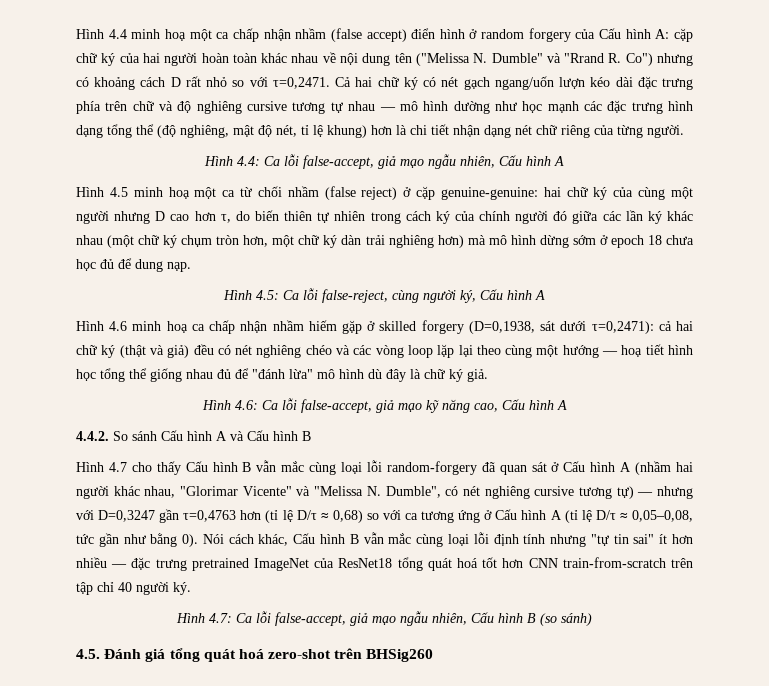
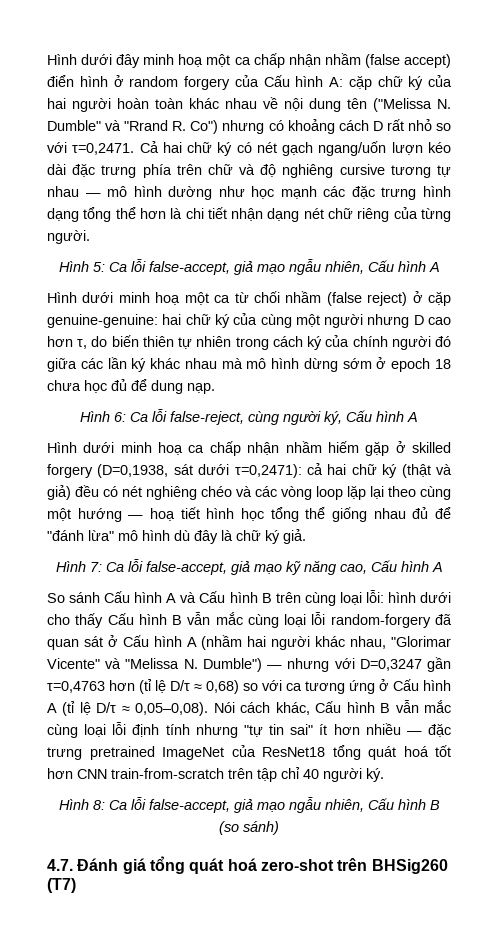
- Hình 4.4 minh hoạ một ca chấp nhận nhầm (false accept) điển hình ở random forgery của Cấu hình A: cặp chữ ký của hai người hoàn toàn khác nhau về nội dung tên ("Melissa N. Dumble" và "Rrand R. Co") nhưng có khoảng cách D rất nhỏ so với τ=0,2471.
+ Hình dưới đây minh hoạ một ca chấp nhận nhầm (false accept) điển hình ở random forgery của Cấu hình A: cặp chữ ký của hai người hoàn toàn khác nhau về nội dung tên ("Melissa N. Dumble" và "Rrand R. Co") nhưng có khoảng cách D rất nhỏ so với τ=0,2471.
- Cả hai chữ ký có nét gạch ngang/uốn lượn kéo dài đặc trưng phía trên chữ và độ nghiêng cursive tương tự nhau — mô hình dường như học mạnh các đặc trưng hình dạng tổng thể (độ nghiêng, mật độ nét, tỉ lệ khung) hơn là chi tiết nhận dạng nét chữ riêng của từng người.
+ Cả hai chữ ký có nét gạch ngang/uốn lượn kéo dài đặc trưng phía trên chữ và độ nghiêng cursive tương tự nhau — mô hình dường như học mạnh các đặc trưng hình dạng tổng thể hơn là chi tiết nhận dạng nét chữ riêng của từng người.
- Hình 4.4: Ca lỗi false-accept, giả mạo ngẫu nhiên, Cấu hình A
+ Hình 5: Ca lỗi false-accept, giả mạo ngẫu nhiên, Cấu hình A
- Hình 4.5 minh hoạ một ca từ chối nhầm (false reject) ở cặp genuine-genuine: hai chữ ký của cùng một người nhưng D cao hơn τ, do biến thiên tự nhiên trong cách ký của chính người đó giữa các lần ký khác nhau (một chữ ký chụm tròn hơn, một chữ ký dàn trải nghiêng hơn) mà mô hình dừng sớm ở epoch 18 chưa học đủ để dung nạp.
+ Hình dưới minh hoạ một ca từ chối nhầm (false reject) ở cặp genuine-genuine: hai chữ ký của cùng một người nhưng D cao hơn τ, do biến thiên tự nhiên trong cách ký của chính người đó giữa các lần ký khác nhau mà mô hình dừng sớm ở epoch 18 chưa học đủ để dung nạp.
- Hình 4.5: Ca lỗi false-reject, cùng người ký, Cấu hình A
+ Hình 6: Ca lỗi false-reject, cùng người ký, Cấu hình A
- Hình 4.6 minh hoạ ca chấp nhận nhầm hiếm gặp ở skilled forgery (D=0,1938, sát dưới τ=0,2471): cả hai chữ ký (thật và giả) đều có nét nghiêng chéo và các vòng loop lặp lại theo cùng một hướng — hoạ tiết hình học tổng thể giống nhau đủ để "đánh lừa" mô hình dù đây là chữ ký giả.
+ Hình dưới minh hoạ ca chấp nhận nhầm hiếm gặp ở skilled forgery (D=0,1938, sát dưới τ=0,2471): cả hai chữ ký (thật và giả) đều có nét nghiêng chéo và các vòng loop lặp lại theo cùng một hướng — hoạ tiết hình học tổng thể giống nhau đủ để "đánh lừa" mô hình dù đây là chữ ký giả.
- Hình 4.6: Ca lỗi false-accept, giả mạo kỹ năng cao, Cấu hình A
+ Hình 7: Ca lỗi false-accept, giả mạo kỹ năng cao, Cấu hình A
- 4.4.2. So sánh Cấu hình A và Cấu hình B
- Hình 4.7 cho thấy Cấu hình B vẫn mắc cùng loại lỗi random-forgery đã quan sát ở Cấu hình A (nhầm hai người khác nhau, "Glorimar Vicente" và "Melissa N. Dumble", có nét nghiêng cursive tương tự) — nhưng với D=0,3247 gần τ=0,4763 hơn (tỉ lệ D/τ ≈ 0,68) so với ca tương ứng ở Cấu hình A (tỉ lệ D/τ ≈ 0,05–0,08, tức gần như bằng 0).
+ So sánh Cấu hình A và Cấu hình B trên cùng loại lỗi: hình dưới cho thấy Cấu hình B vẫn mắc cùng loại lỗi random-forgery đã quan sát ở Cấu hình A (nhầm hai người khác nhau, "Glorimar Vicente" và "Melissa N. Dumble") — nhưng với D=0,3247 gần τ=0,4763 hơn (tỉ lệ D/τ ≈ 0,68) so với ca tương ứng ở Cấu hình A (tỉ lệ D/τ ≈ 0,05–0,08).
- Hình 4.7: Ca lỗi false-accept, giả mạo ngẫu nhiên, Cấu hình B (so sánh)
+ Hình 8: Ca lỗi false-accept, giả mạo ngẫu nhiên, Cấu hình B (so sánh)
- 4.5. Đánh giá tổng quát hoá zero-shot trên BHSig260
+ 4.7. Đánh giá tổng quát hoá zero-shot trên BHSig260 (T7)

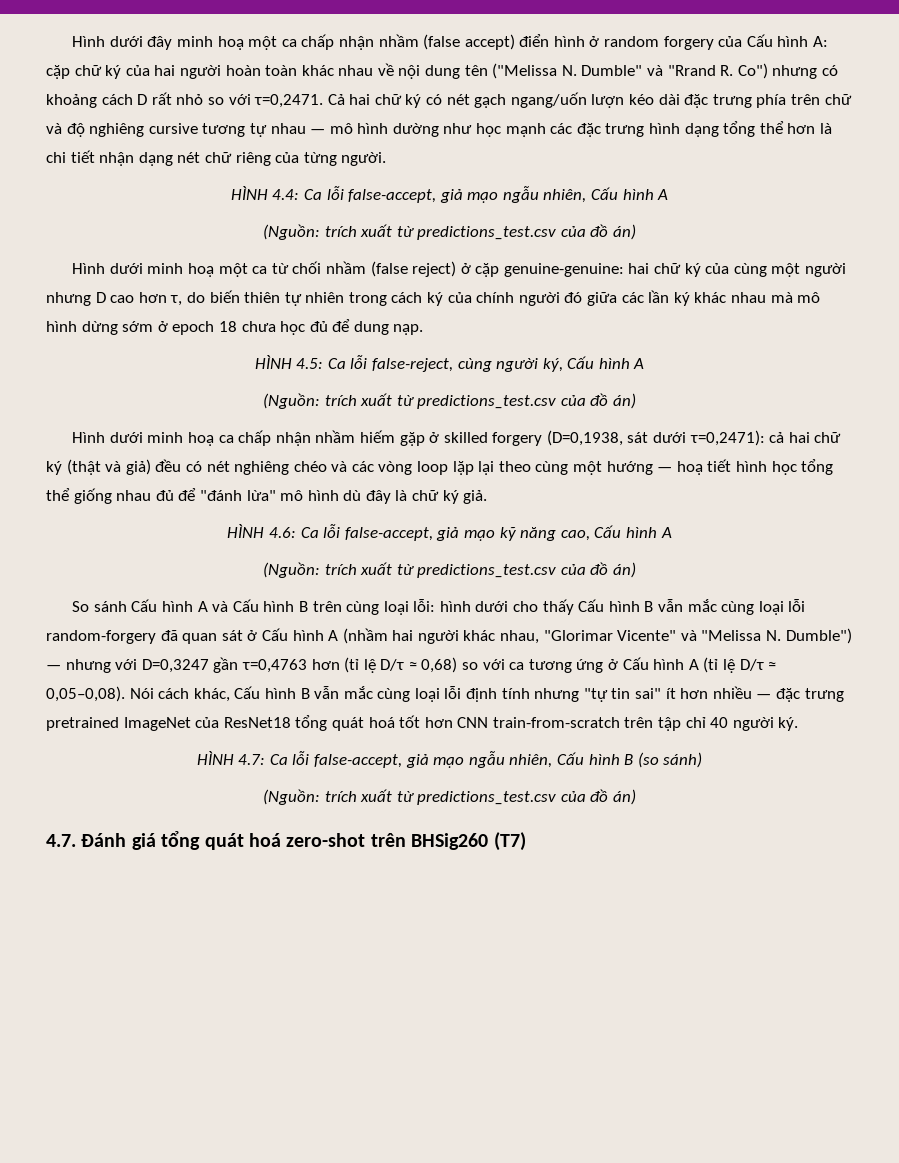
- Hình 5: Ca lỗi false-accept, giả mạo ngẫu nhiên, Cấu hình A
+ HÌNH 4.4: Ca lỗi false-accept, giả mạo ngẫu nhiên, Cấu hình A
+ (Nguồn: trích xuất từ predictions_test.csv của đồ án)
- Hình 6: Ca lỗi false-reject, cùng người ký, Cấu hình A
+ HÌNH 4.5: Ca lỗi false-reject, cùng người ký, Cấu hình A
+ (Nguồn: trích xuất từ predictions_test.csv của đồ án)
- Hình 7: Ca lỗi false-accept, giả mạo kỹ năng cao, Cấu hình A
+ HÌNH 4.6: Ca lỗi false-accept, giả mạo kỹ năng cao, Cấu hình A
+ (Nguồn: trích xuất từ predictions_test.csv của đồ án)
- Hình 8: Ca lỗi false-accept, giả mạo ngẫu nhiên, Cấu hình B (so sánh)
+ HÌNH 4.7: Ca lỗi false-accept, giả mạo ngẫu nhiên, Cấu hình B (so sánh)
+ (Nguồn: trích xuất từ predictions_test.csv của đồ án)

